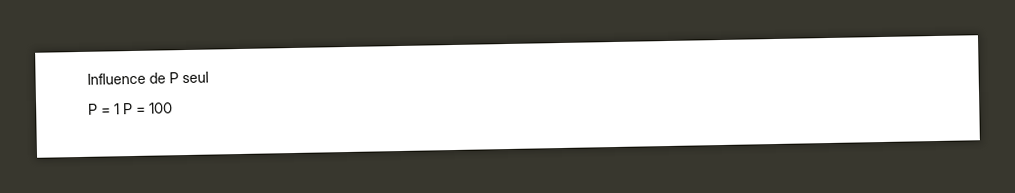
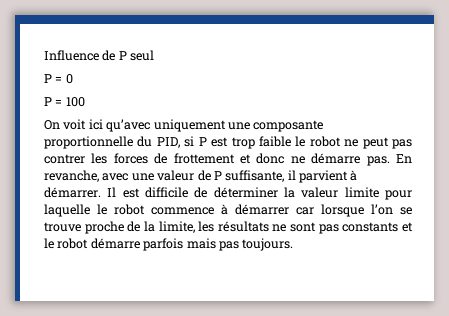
- P = 1 P = 100
+ P = 0
+ P = 100
+ On voit ici qu’avec uniquement une composante proportionnelle du PID, si P est trop faible le robot ne peut pas contrer les forces de frottement et donc ne démarre pas. En revanche, avec une valeur de P suffisante, il parvient à démarrer. Il est difficile de déterminer la valeur limite pour laquelle le robot commence à démarrer car lorsque l’on se trouve proche de la limite, les résultats ne sont pas constants et le robot démarre parfois mais pas toujours.

